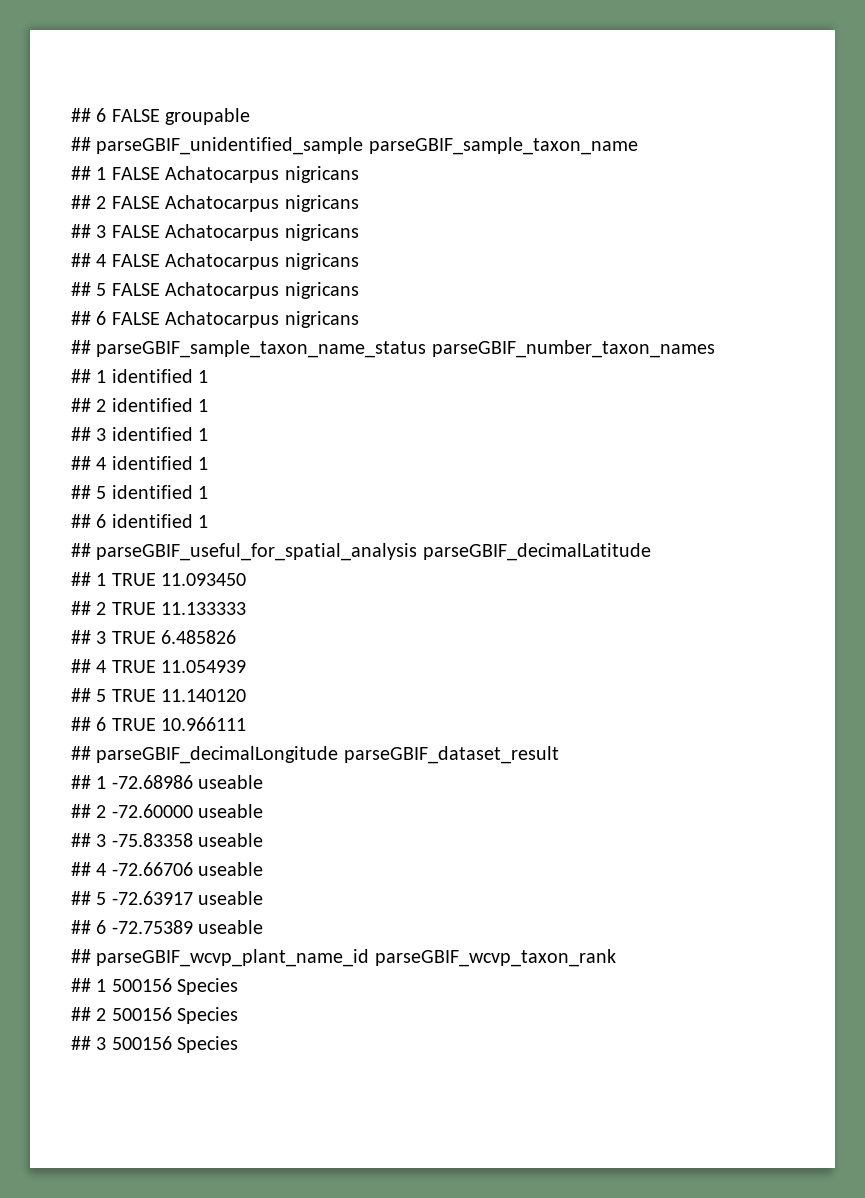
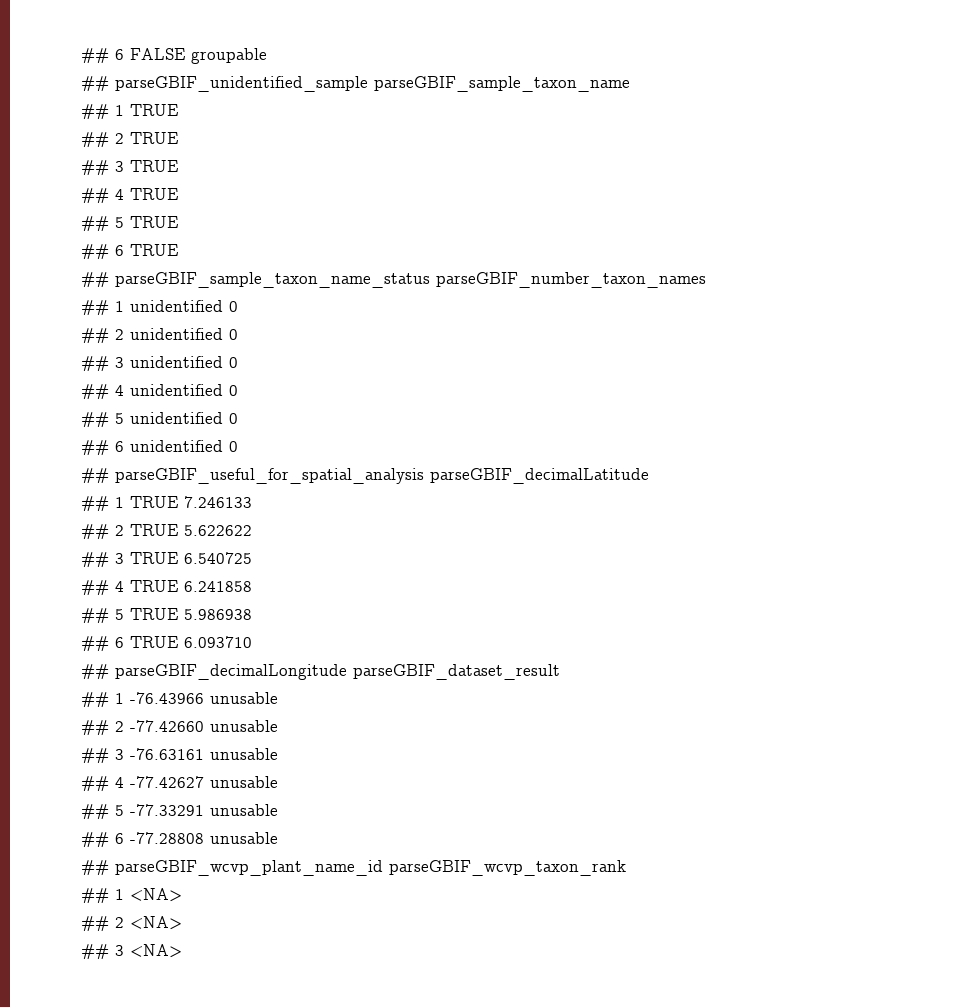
  ## parseGBIF_unidentified_sample parseGBIF_sample_taxon_name
- ## 1 FALSE Achatocarpus nigricans
- ## 2 FALSE Achatocarpus nigricans
- ## 3 FALSE Achatocarpus nigricans
- ## 4 FALSE Achatocarpus nigricans
- ## 5 FALSE Achatocarpus nigricans
- ## 6 FALSE Achatocarpus nigricans
+ ## 1 TRUE
+ ## 2 TRUE
+ ## 3 TRUE
+ ## 4 TRUE
+ ## 5 TRUE
+ ## 6 TRUE
- ## 1 identified 1
- ## 2 identified 1
- ## 3 identified 1
- ## 4 identified 1
- ## 5 identified 1
- ## 6 identified 1
+ ## 1 unidentified 0
+ ## 2 unidentified 0
+ ## 3 unidentified 0
+ ## 4 unidentified 0
+ ## 5 unidentified 0
+ ## 6 unidentified 0
- ## 1 TRUE 11.093450
- ## 2 TRUE 11.133333
- ## 3 TRUE 6.485826
- ## 4 TRUE 11.054939
- ## 5 TRUE 11.140120
- ## 6 TRUE 10.966111
+ ## 1 TRUE 7.246133
+ ## 2 TRUE 5.622622
+ ## 3 TRUE 6.540725
+ ## 4 TRUE 6.241858
+ ## 5 TRUE 5.986938
+ ## 6 TRUE 6.093710
- ## 1 -72.68986 useable
- ## 2 -72.60000 useable
- ## 3 -75.83358 useable
- ## 4 -72.66706 useable
- ## 5 -72.63917 useable
- ## 6 -72.75389 useable
+ ## 1 -76.43966 unusable
+ ## 2 -77.42660 unusable
+ ## 3 -76.63161 unusable
+ ## 4 -77.42627 unusable
+ ## 5 -77.33291 unusable
+ ## 6 -77.28808 unusable
- ## 1 500156 Species
- ## 2 500156 Species
- ## 3 500156 Species
+ ## 1 <NA>
+ ## 2 <NA>
+ ## 3 <NA>

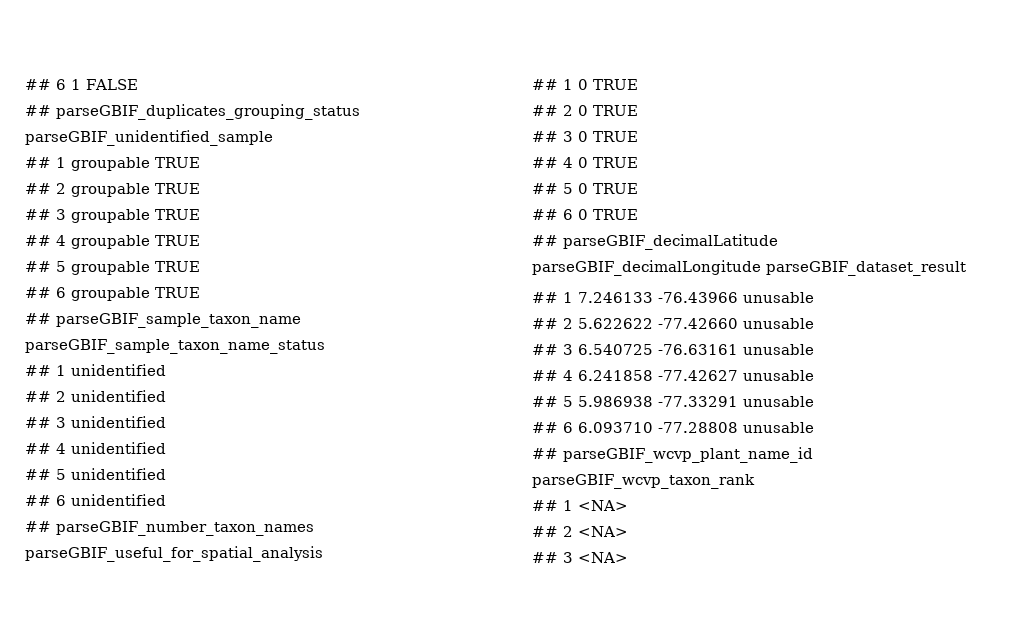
- ## 6 FALSE groupable
- ## parseGBIF_unidentified_sample parseGBIF_sample_taxon_name
- ## 1 TRUE
- ## 2 TRUE
- ## 3 TRUE
- ## 4 TRUE
- ## 5 TRUE
- ## 6 TRUE
- ## parseGBIF_sample_taxon_name_status parseGBIF_number_taxon_names
+ ## 6 1 FALSE
+ ## parseGBIF_duplicates_grouping_status parseGBIF_unidentified_sample
+ ## 1 groupable TRUE
+ ## 2 groupable TRUE
+ ## 3 groupable TRUE
+ ## 4 groupable TRUE
+ ## 5 groupable TRUE
+ ## 6 groupable TRUE
+ ## parseGBIF_sample_taxon_name parseGBIF_sample_taxon_name_status
- ## 1 unidentified 0
+ ## 1 unidentified
- ## 2 unidentified 0
+ ## 2 unidentified
- ## 3 unidentified 0
+ ## 3 unidentified
- ## 4 unidentified 0
+ ## 4 unidentified
- ## 5 unidentified 0
+ ## 5 unidentified
- ## 6 unidentified 0
- ## parseGBIF_useful_for_spatial_analysis parseGBIF_decimalLatitude
- ## 1 TRUE 7.246133
- ## 2 TRUE 5.622622
- ## 3 TRUE 6.540725
- ## 4 TRUE 6.241858
- ## 5 TRUE 5.986938
- ## 6 TRUE 6.093710
- ## parseGBIF_decimalLongitude parseGBIF_dataset_result
+ ## 6 unidentified
+ ## parseGBIF_number_taxon_names parseGBIF_useful_for_spatial_analysis
+ ## 1 0 TRUE
+ ## 2 0 TRUE
+ ## 3 0 TRUE
+ ## 4 0 TRUE
+ ## 5 0 TRUE
+ ## 6 0 TRUE
+ ## parseGBIF_decimalLatitude parseGBIF_decimalLongitude parseGBIF_dataset_result
- ## 1 -76.43966 unusable
+ ## 1 7.246133 -76.43966 unusable
- ## 2 -77.42660 unusable
+ ## 2 5.622622 -77.42660 unusable
- ## 3 -76.63161 unusable
+ ## 3 6.540725 -76.63161 unusable
- ## 4 -77.42627 unusable
+ ## 4 6.241858 -77.42627 unusable
- ## 5 -77.33291 unusable
+ ## 5 5.986938 -77.33291 unusable
- ## 6 -77.28808 unusable
+ ## 6 6.093710 -77.28808 unusable

